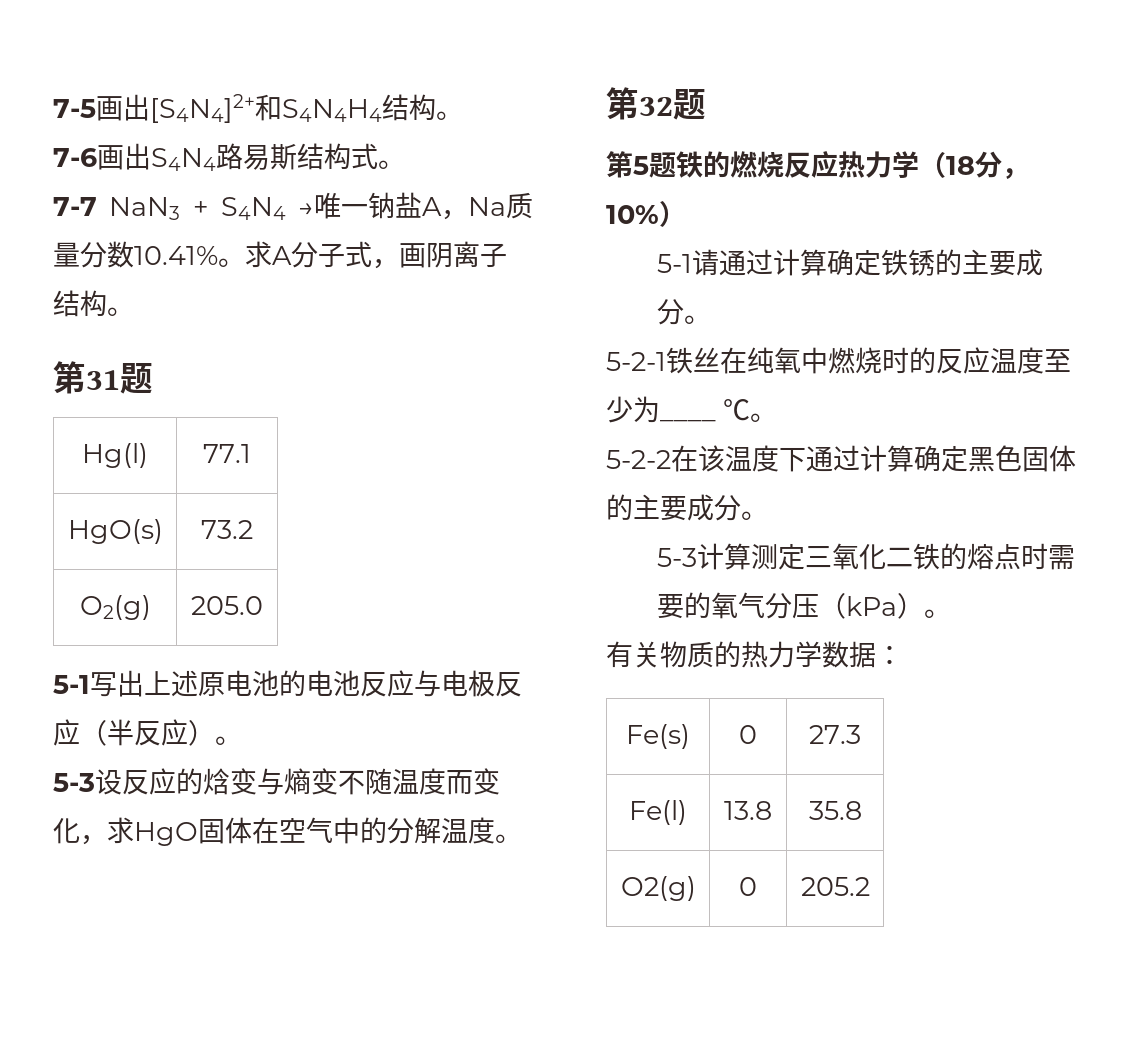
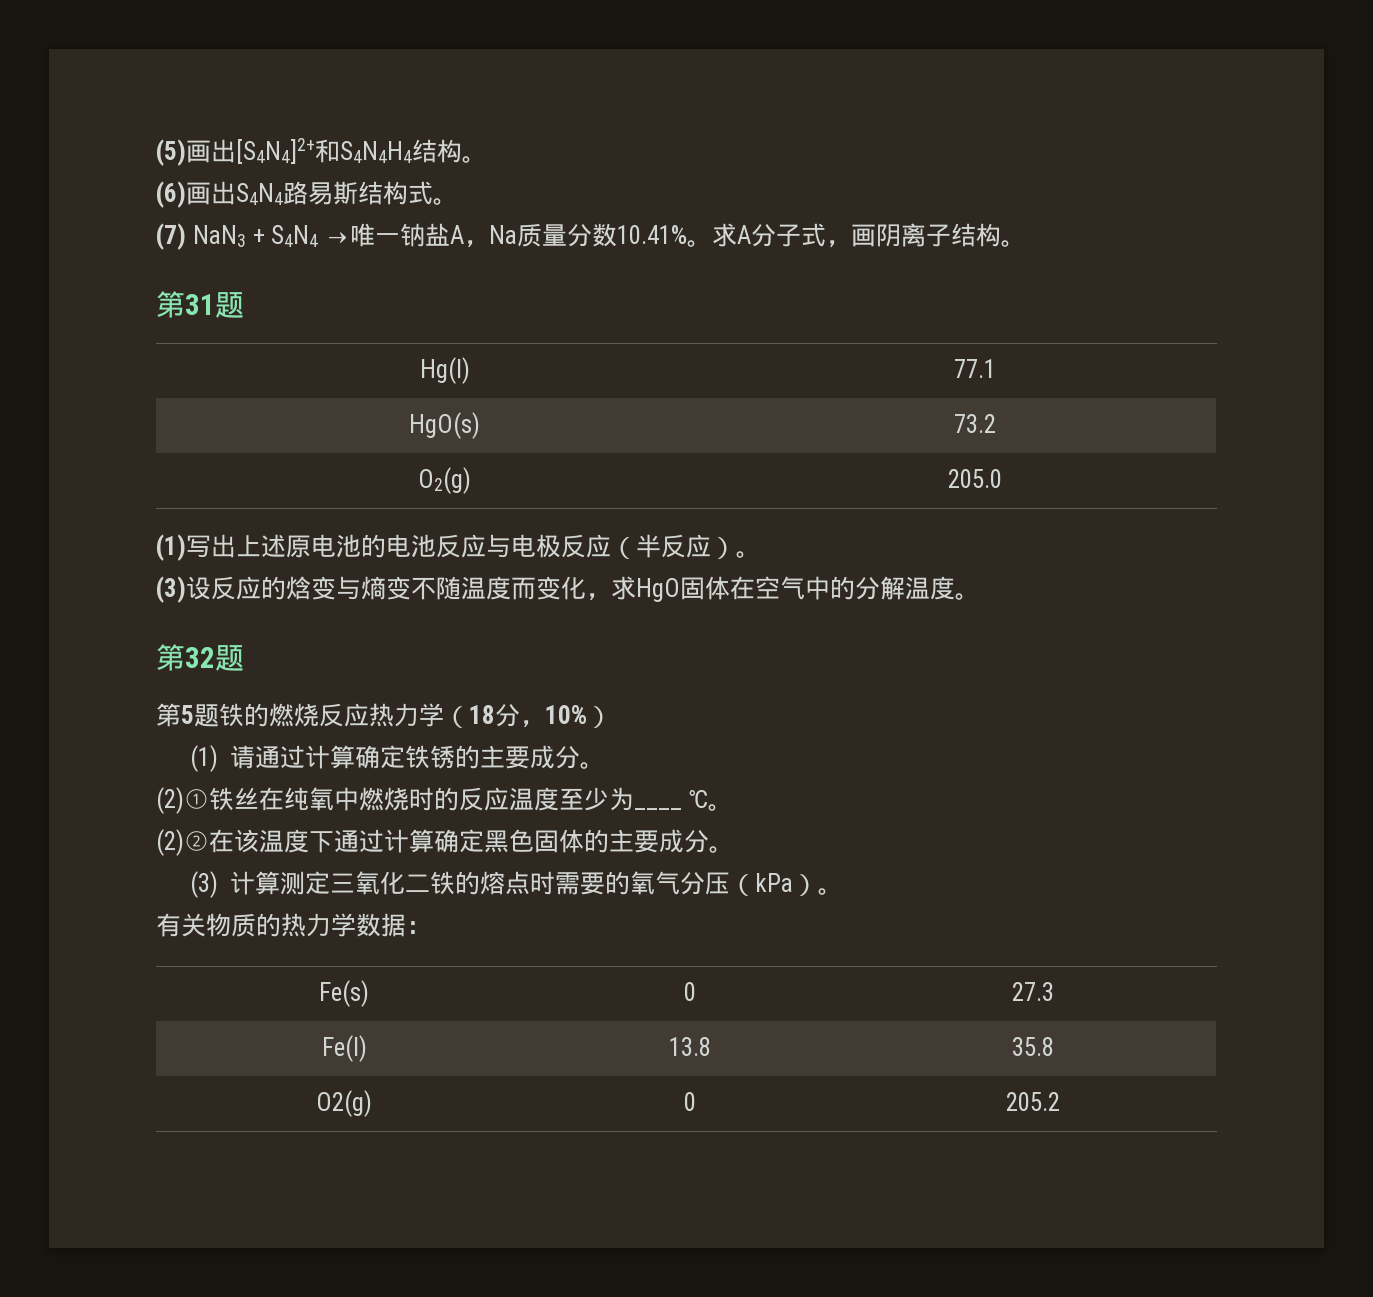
- 7-5画出[S4N4]2+和S4N4H4结构。
+ (5)画出[S4N4]2+和S4N4H4结构。
- 7-6画出S4N4路易斯结构式。
+ (6)画出S4N4路易斯结构式。
- 7-7 NaN3 + S4N4 →唯一钠盐A，Na质量分数10.41%。
+ (7) NaN3 + S4N4 →唯一钠盐A，Na质量分数10.41%。
- 5-1写出上述原电池的电池反应与电极反应（半反应）。
+ (1)写出上述原电池的电池反应与电极反应（半反应）。
- 5-3设反应的焓变与熵变不随温度而变化，求HgO固体在空气中的分解温度。
+ (3)设反应的焓变与熵变不随温度而变化，求HgO固体在空气中的分解温度。
- 5-1请通过计算确定铁锈的主要成分。
+ (1)请通过计算确定铁锈的主要成分。
- 5-2-1铁丝在纯氧中燃烧时的反应温度至少为____ ℃。
+ (2)①铁丝在纯氧中燃烧时的反应温度至少为____ ℃。
- 5-2-2在该温度下通过计算确定黑色固体的主要成分。
+ (2)②在该温度下通过计算确定黑色固体的主要成分。
- 5-3计算测定三氧化二铁的熔点时需要的氧气分压（kPa）。
+ (3)计算测定三氧化二铁的熔点时需要的氧气分压（kPa）。

